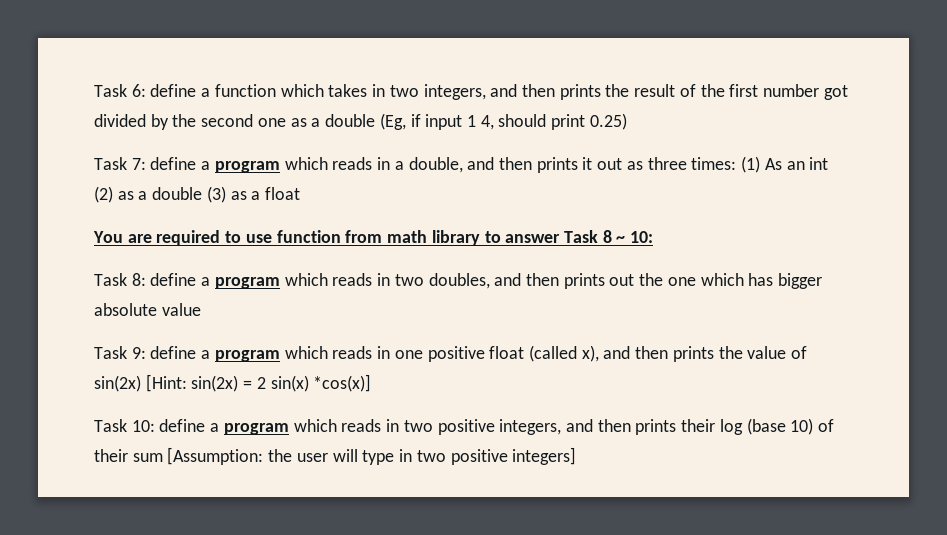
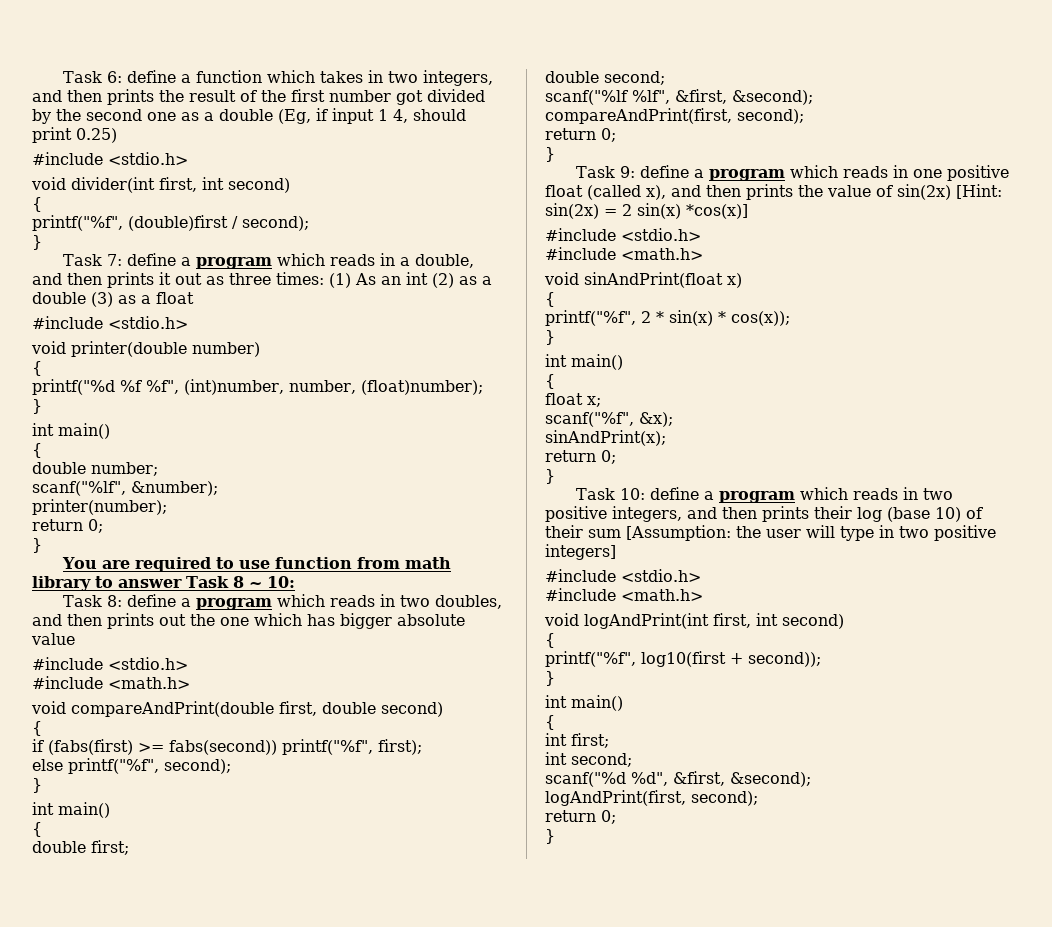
  Task 6: define a function which takes in two integers, and then prints the result of the first number got divided by the second one as a double (Eg, if input 1 4, should print 0.25)
+ #include <stdio.h>
+ void divider(int first, int second)
+ {
+ printf("%f", (double)first / second);
+ }
  Task 7: define a program which reads in a double, and then prints it out as three times: (1) As an int (2) as a double (3) as a float
+ #include <stdio.h>
+ void printer(double number)
+ {
+ printf("%d %f %f", (int)number, number, (float)number);
+ }
+ int main()
+ {
+ double number;
+ scanf("%lf", &number);
+ printer(number);
+ return 0;
+ }
  Task 8: define a program which reads in two doubles, and then prints out the one which has bigger absolute value
+ #include <stdio.h>
+ #include <math.h>
+ void compareAndPrint(double first, double second)
+ {
+ if (fabs(first) >= fabs(second)) printf("%f", first);
+ else printf("%f", second);
+ }
+ int main()
+ {
+ double first;
+ double second;
+ scanf("%lf %lf", &first, &second);
+ compareAndPrint(first, second);
+ return 0;
+ }
  Task 9: define a program which reads in one positive float (called x), and then prints the value of sin(2x) [Hint: sin(2x) = 2 sin(x) *cos(x)]
+ #include <stdio.h>
+ #include <math.h>
+ void sinAndPrint(float x)
+ {
+ printf("%f", 2 * sin(x) * cos(x));
+ }
+ int main()
+ {
+ float x;
+ scanf("%f", &x);
+ sinAndPrint(x);
+ return 0;
+ }
  Task 10: define a program which reads in two positive integers, and then prints their log (base 10) of their sum [Assumption: the user will type in two positive integers]
+ #include <stdio.h>
+ #include <math.h>
+ void logAndPrint(int first, int second)
+ {
+ printf("%f", log10(first + second));
+ }
+ int main()
+ {
+ int first;
+ int second;
+ scanf("%d %d", &first, &second);
+ logAndPrint(first, second);
+ return 0;
+ }

